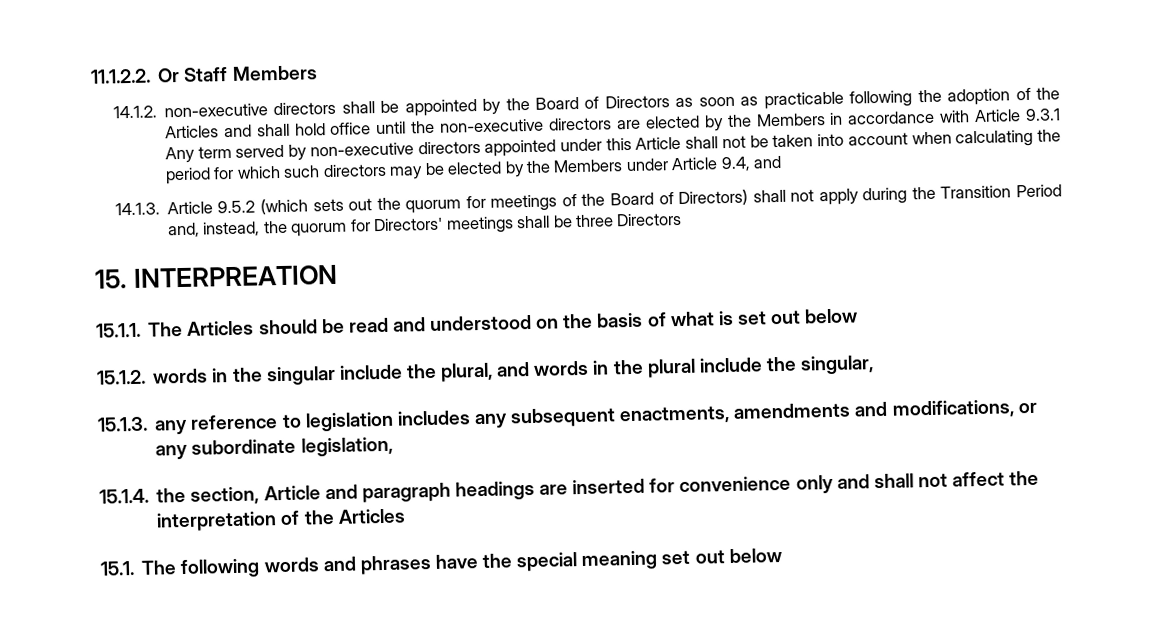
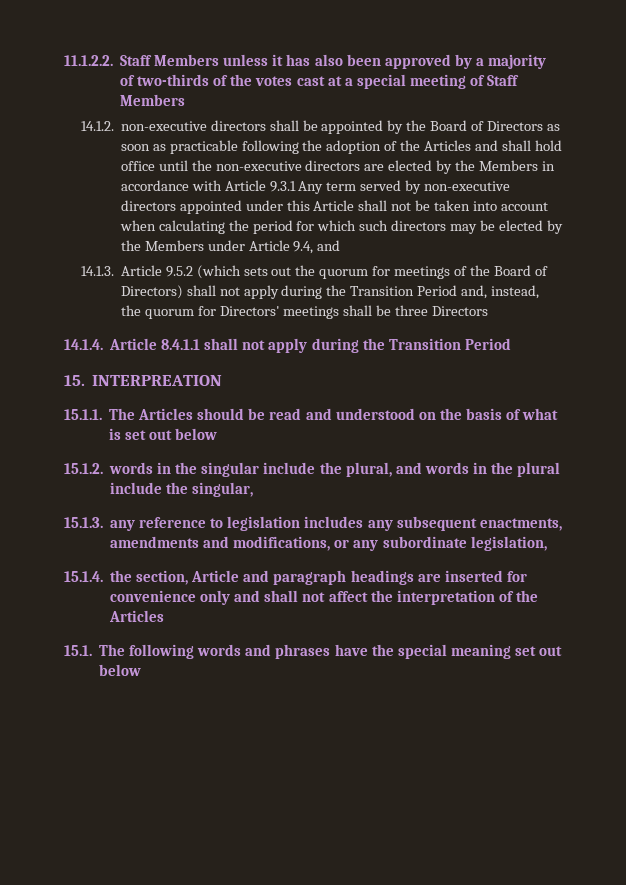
- 11.1.2.2. Or Staff Members
+ 11.1.2.2. Staff Members unless it has also been approved by a majority of two-thirds of the votes cast at a special meeting of Staff Members
+ 14.1.4. Article 8.4.1.1 shall not apply during the Transition Period

